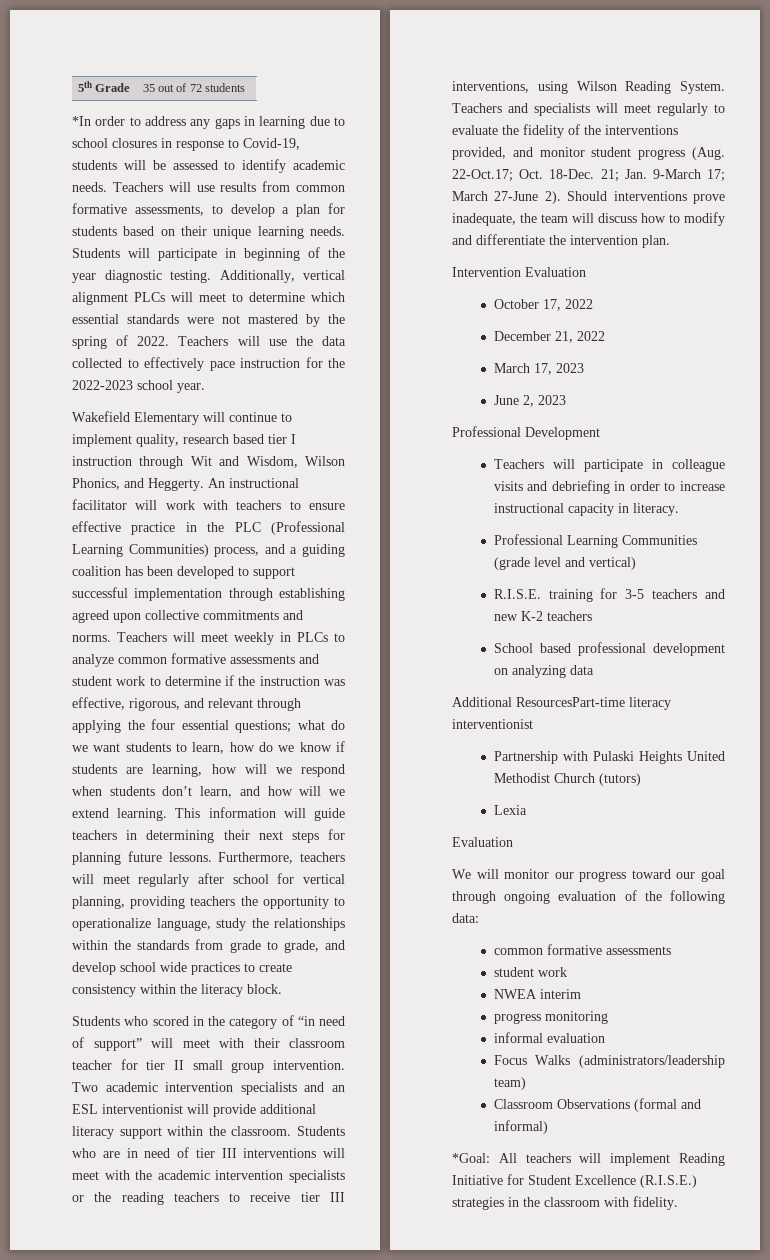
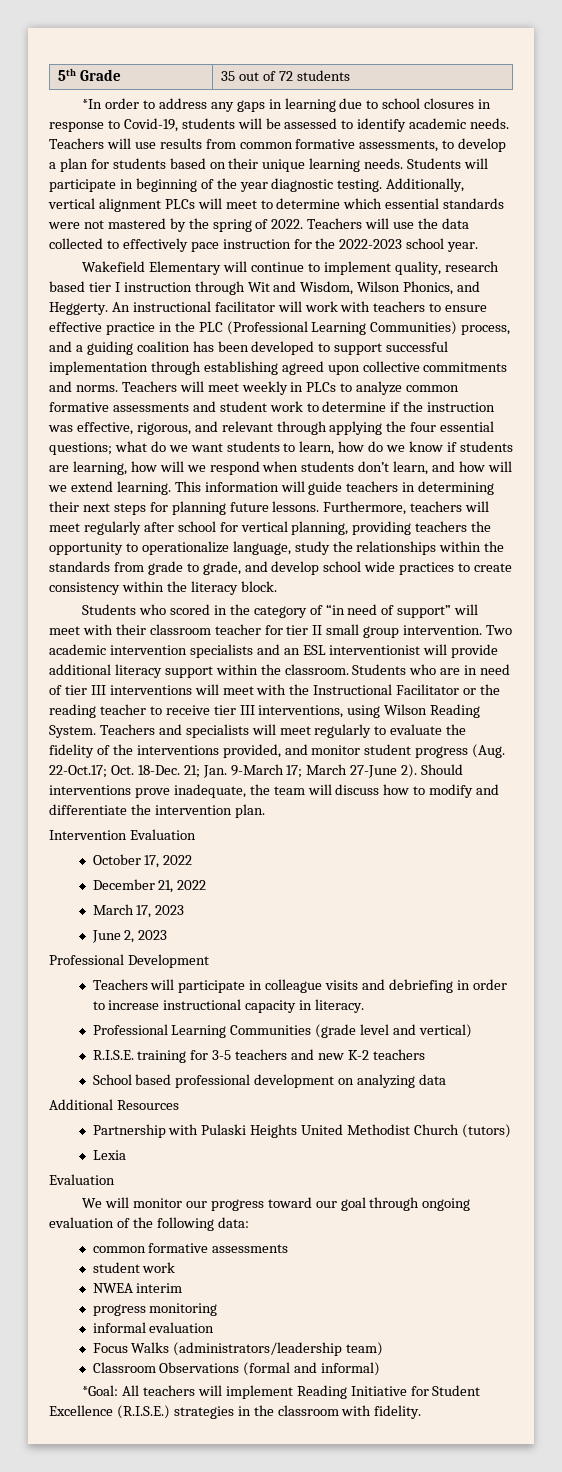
- Students who are in need of tier III interventions will meet with the academic intervention specialists or the reading teachers to receive tier III interventions, using Wilson Reading System.
+ Students who are in need of tier III interventions will meet with the Instructional Facilitator or the reading teacher to receive tier III interventions, using Wilson Reading System.
- Additional ResourcesPart-time literacy interventionist
+ Additional Resources

